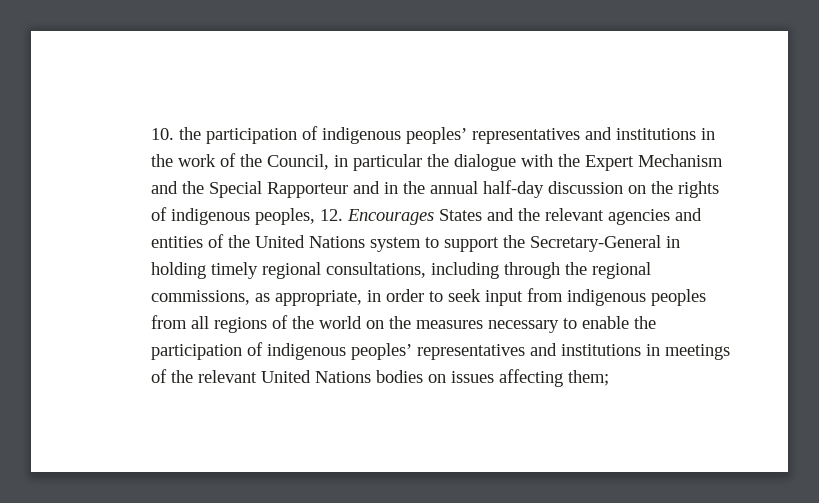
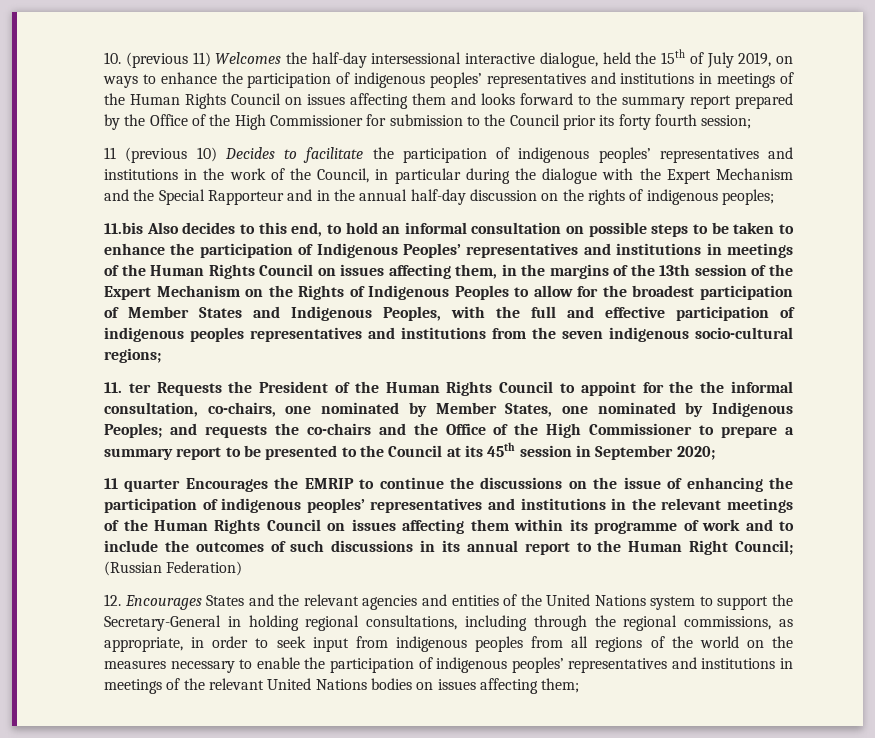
- 10. the participation of indigenous peoples’ representatives and institutions in the work of the Council, in particular the dialogue with the Expert Mechanism and the Special Rapporteur and in the annual half-day discussion on the rights of indigenous peoples, 12. Encourages States and the relevant agencies and entities of the United Nations system to support the Secretary-General in holding timely regional consultations, including through the regional commissions, as appropriate, in order to seek input from indigenous peoples from all regions of the world on the measures necessary to enable the participation of indigenous peoples’ representatives and institutions in meetings of the relevant United Nations bodies on issues affecting them;
+ 10. (previous 11) Welcomes the half-day intersessional interactive dialogue, held the 15th of July 2019, on ways to enhance the participation of indigenous peoples’ representatives and institutions in meetings of the Human Rights Council on issues affecting them and looks forward to the summary report prepared by the Office of the High Commissioner for submission to the Council prior its forty fourth session;
+ 11 (previous 10) Decides to facilitate the participation of indigenous peoples’ representatives and institutions in the work of the Council, in particular during the dialogue with the Expert Mechanism and the Special Rapporteur and in the annual half-day discussion on the rights of indigenous peoples;
+ 11.bis Also decides to this end, to hold an informal consultation on possible steps to be taken to enhance the participation of Indigenous Peoples’ representatives and institutions in meetings of the Human Rights Council on issues affecting them, in the margins of the 13th session of the Expert Mechanism on the Rights of Indigenous Peoples to allow for the broadest participation of Member States and Indigenous Peoples, with the full and effective participation of indigenous peoples representatives and institutions from the seven indigenous socio-cultural regions;
+ 11. ter Requests the President of the Human Rights Council to appoint for the the informal consultation, co-chairs, one nominated by Member States, one nominated by Indigenous Peoples; and requests the co-chairs and the Office of the High Commissioner to prepare a summary report to be presented to the Council at its 45th session in September 2020;
+ 11 quarter Encourages the EMRIP to continue the discussions on the issue of enhancing the participation of indigenous peoples’ representatives and institutions in the relevant meetings of the Human Rights Council on issues affecting them within its programme of work and to include the outcomes of such discussions in its annual report to the Human Right Council; (Russian Federation)
+ 12. Encourages States and the relevant agencies and entities of the United Nations system to support the Secretary-General in holding regional consultations, including through the regional commissions, as appropriate, in order to seek input from indigenous peoples from all regions of the world on the measures necessary to enable the participation of indigenous peoples’ representatives and institutions in meetings of the relevant United Nations bodies on issues affecting them;

